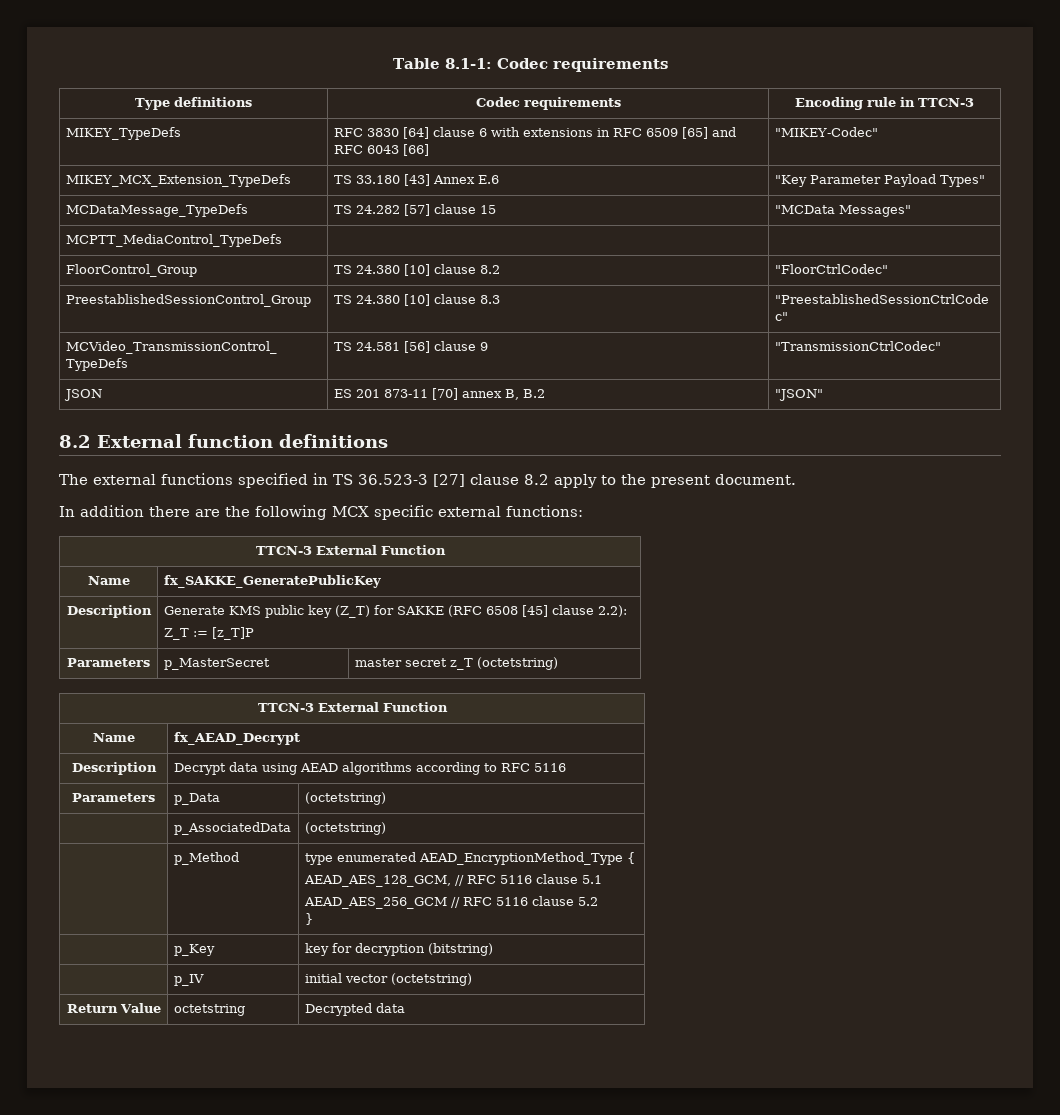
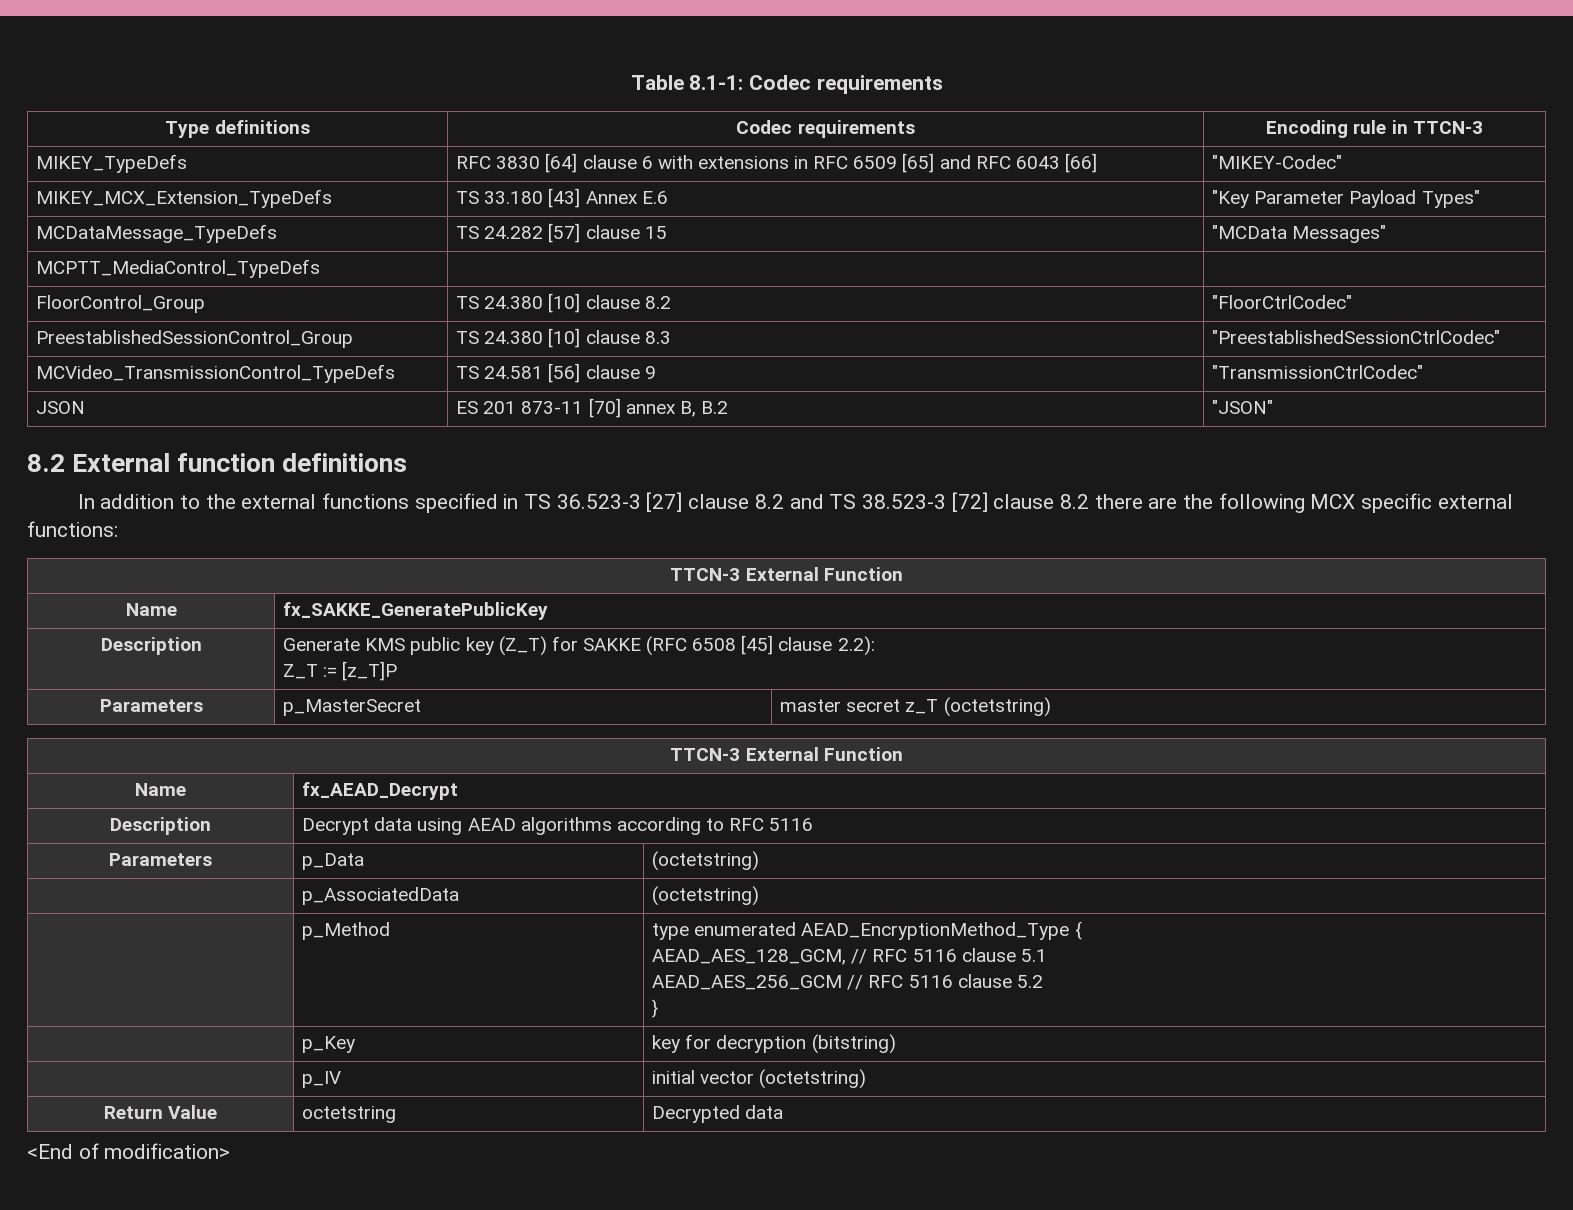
- The external functions specified in TS 36.523-3 [27] clause 8.2 apply to the present document.
- In addition there are the following MCX specific external functions:
+ In addition to the external functions specified in TS 36.523-3 [27] clause 8.2 and TS 38.523-3 [72] clause 8.2 there are the following MCX specific external functions:
+ <End of modification>

